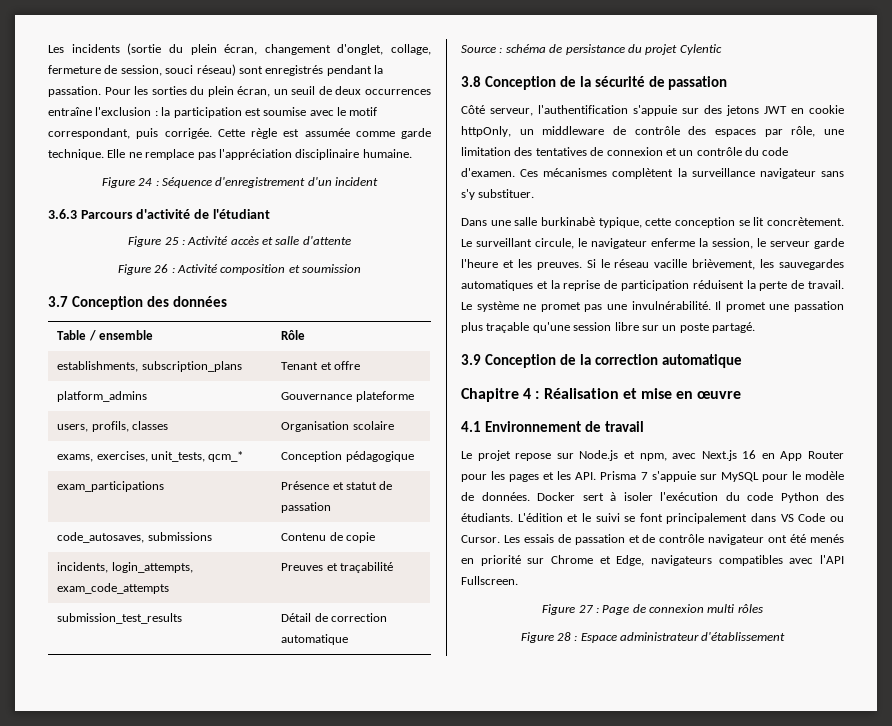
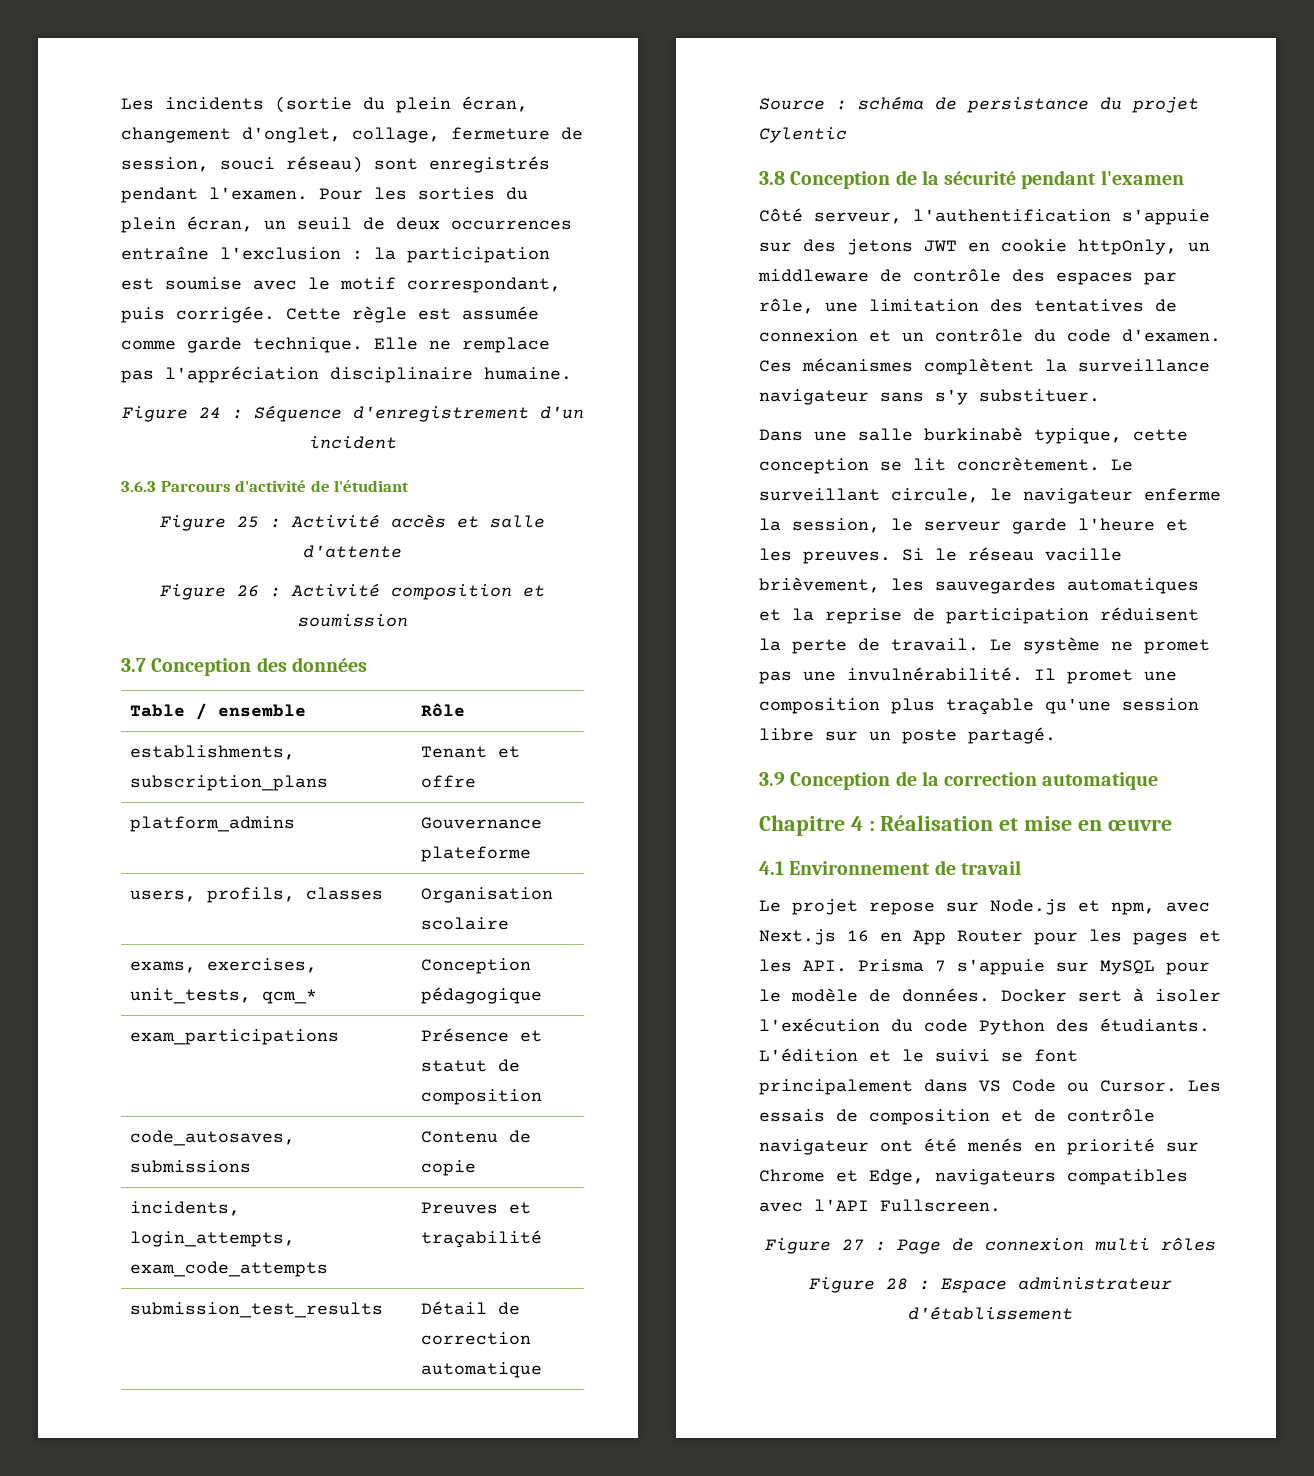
- Les incidents (sortie du plein écran, changement d'onglet, collage, fermeture de session, souci réseau) sont enregistrés pendant la passation.
+ Les incidents (sortie du plein écran, changement d'onglet, collage, fermeture de session, souci réseau) sont enregistrés pendant l'examen.
- exam_participations | Présence et statut de passation
+ exam_participations | Présence et statut de composition
- 3.8 Conception de la sécurité de passation
+ 3.8 Conception de la sécurité pendant l'examen
- Il promet une passation plus traçable qu'une session libre sur un poste partagé.
+ Il promet une composition plus traçable qu'une session libre sur un poste partagé.
- Les essais de passation et de contrôle navigateur ont été menés en priorité sur Chrome et Edge, navigateurs compatibles avec l'API Fullscreen.
+ Les essais de composition et de contrôle navigateur ont été menés en priorité sur Chrome et Edge, navigateurs compatibles avec l'API Fullscreen.

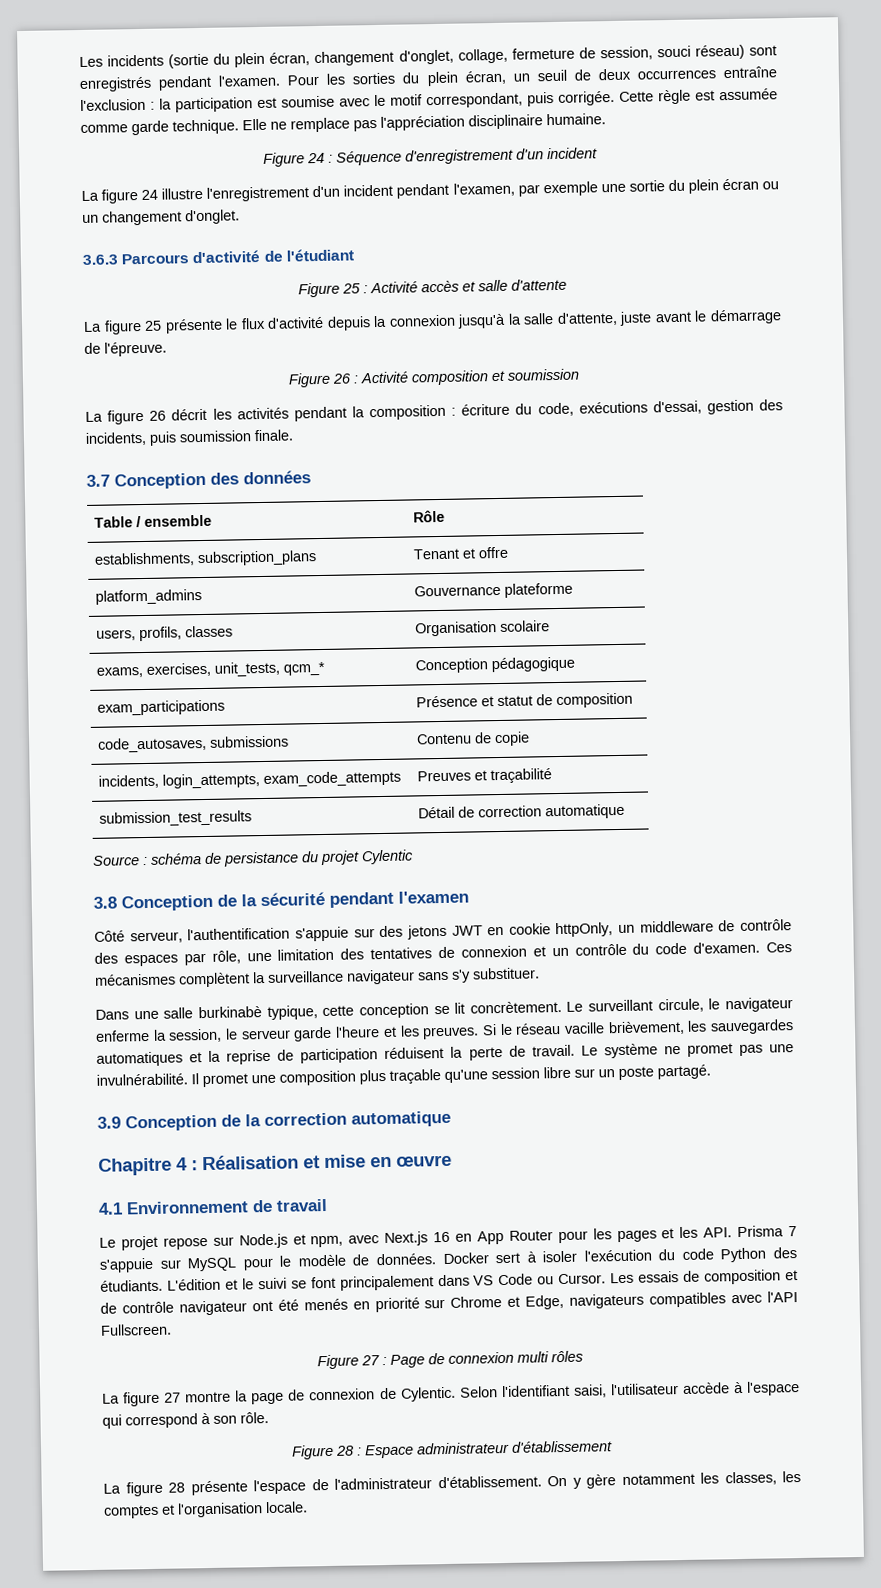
+ La figure 24 illustre l'enregistrement d'un incident pendant l'examen, par exemple une sortie du plein écran ou un changement d'onglet.
+ La figure 25 présente le flux d'activité depuis la connexion jusqu'à la salle d'attente, juste avant le démarrage de l'épreuve.
+ La figure 26 décrit les activités pendant la composition : écriture du code, exécutions d'essai, gestion des incidents, puis soumission finale.
+ La figure 27 montre la page de connexion de Cylentic. Selon l'identifiant saisi, l'utilisateur accède à l'espace qui correspond à son rôle.
+ La figure 28 présente l'espace de l'administrateur d'établissement. On y gère notamment les classes, les comptes et l'organisation locale.

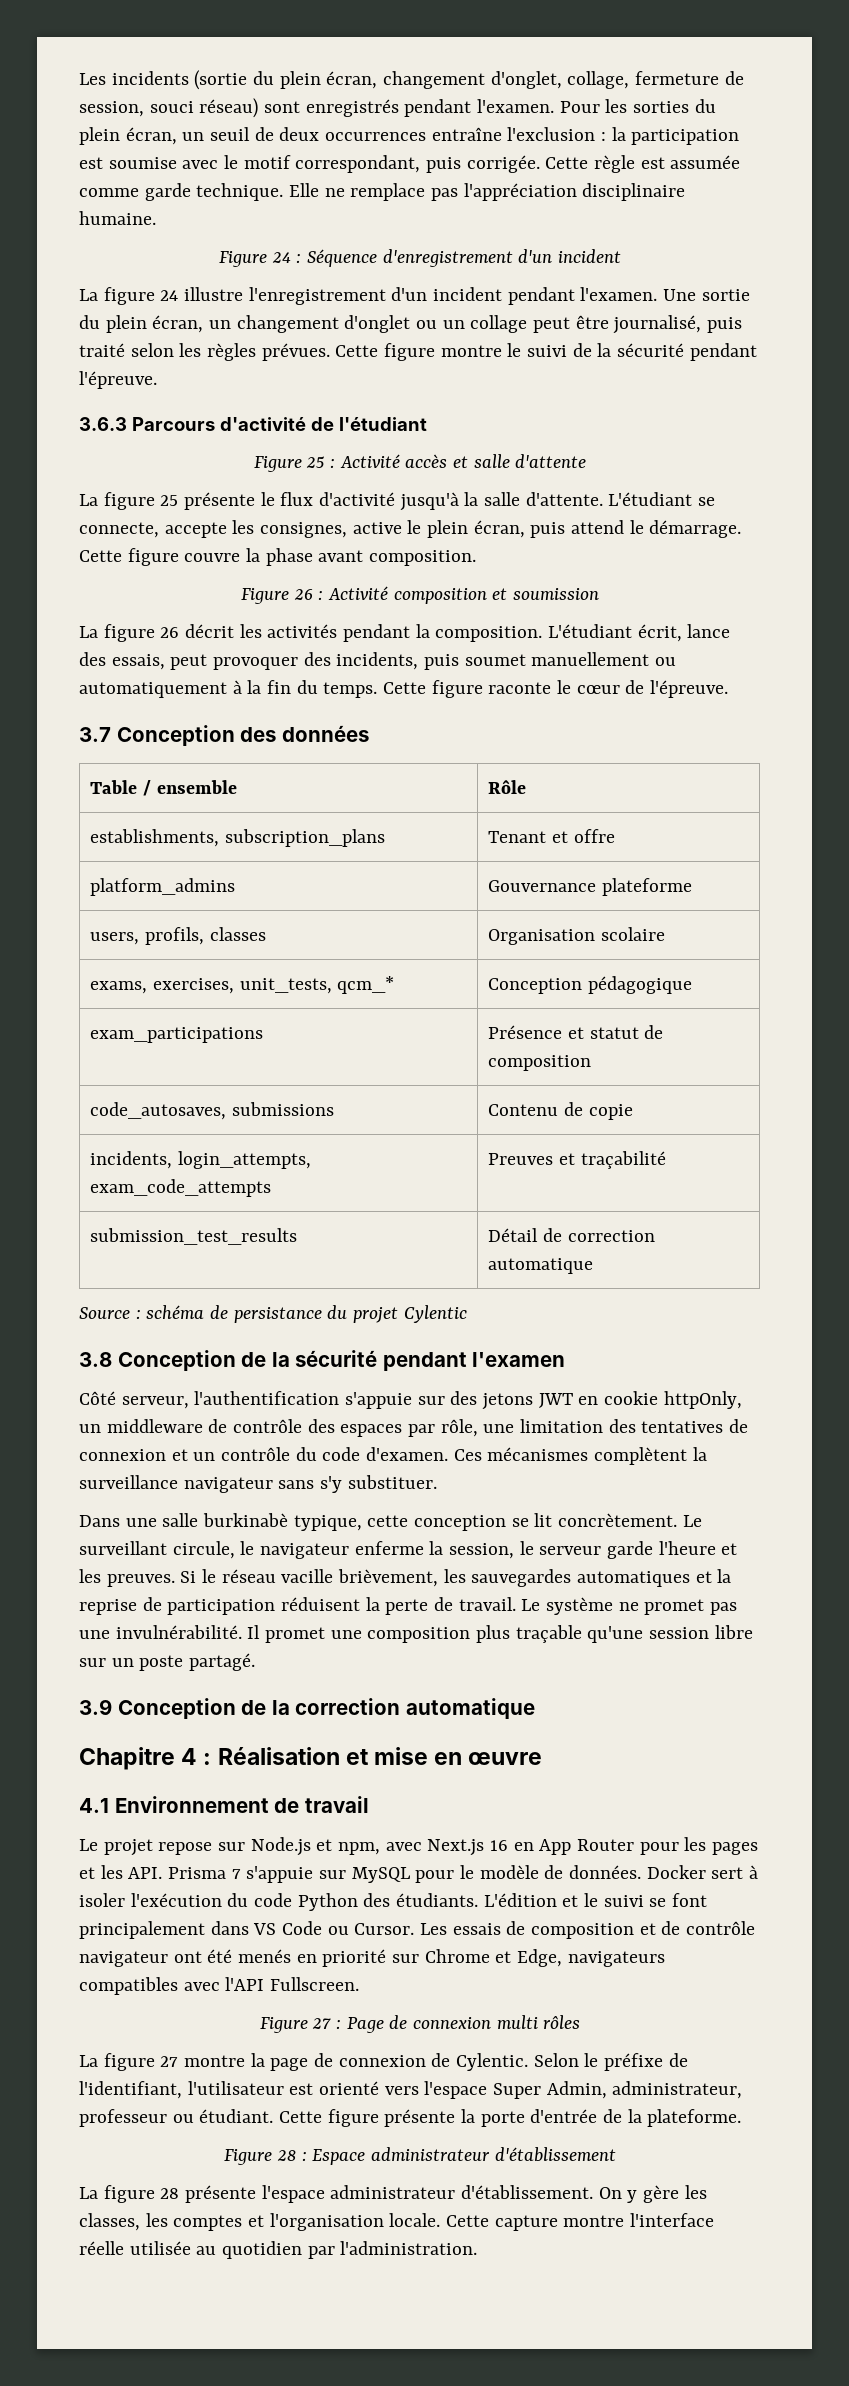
- La figure 24 illustre l'enregistrement d'un incident pendant l'examen, par exemple une sortie du plein écran ou un changement d'onglet.
+ La figure 24 illustre l'enregistrement d'un incident pendant l'examen. Une sortie du plein écran, un changement d'onglet ou un collage peut être journalisé, puis traité selon les règles prévues. Cette figure montre le suivi de la sécurité pendant l'épreuve.
- La figure 25 présente le flux d'activité depuis la connexion jusqu'à la salle d'attente, juste avant le démarrage de l'épreuve.
+ La figure 25 présente le flux d'activité jusqu'à la salle d'attente. L'étudiant se connecte, accepte les consignes, active le plein écran, puis attend le démarrage. Cette figure couvre la phase avant composition.
- La figure 26 décrit les activités pendant la composition : écriture du code, exécutions d'essai, gestion des incidents, puis soumission finale.
+ La figure 26 décrit les activités pendant la composition. L'étudiant écrit, lance des essais, peut provoquer des incidents, puis soumet manuellement ou automatiquement à la fin du temps. Cette figure raconte le cœur de l'épreuve.
- Selon l'identifiant saisi, l'utilisateur accède à l'espace qui correspond à son rôle.
+ Selon le préfixe de l'identifiant, l'utilisateur est orienté vers l'espace Super Admin, administrateur, professeur ou étudiant. Cette figure présente la porte d'entrée de la plateforme.
- La figure 28 présente l'espace de l'administrateur d'établissement.
+ La figure 28 présente l'espace administrateur d'établissement.
- On y gère notamment les classes, les comptes et l'organisation locale.
+ On y gère les classes, les comptes et l'organisation locale.
+ Cette capture montre l'interface réelle utilisée au quotidien par l'administration.

